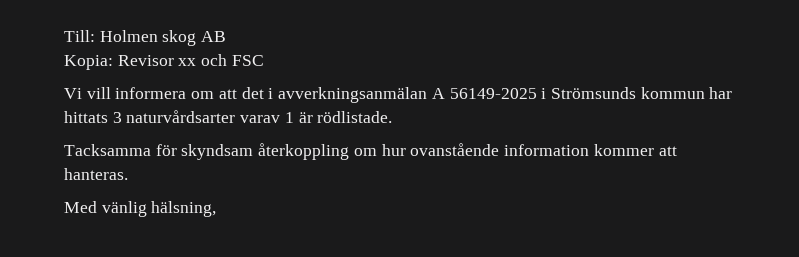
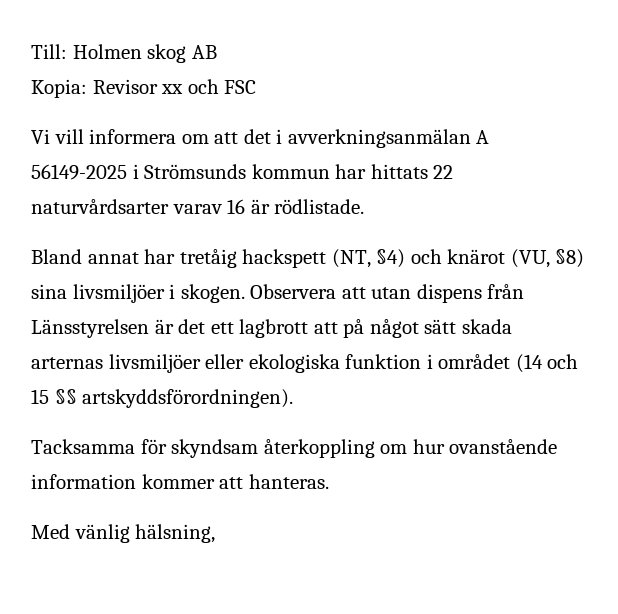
- Vi vill informera om att det i avverkningsanmälan A 56149-2025 i Strömsunds kommun har hittats 3 naturvårdsarter varav 1 är rödlistade.
+ Vi vill informera om att det i avverkningsanmälan A 56149-2025 i Strömsunds kommun har hittats 22 naturvårdsarter varav 16 är rödlistade.
+ Bland annat har tretåig hackspett (NT, §4) och knärot (VU, §8) sina livsmiljöer i skogen. Observera att utan dispens från Länsstyrelsen är det ett lagbrott att på något sätt skada arternas livsmiljöer eller ekologiska funktion i området (14 och 15 §§ artskyddsförordningen).

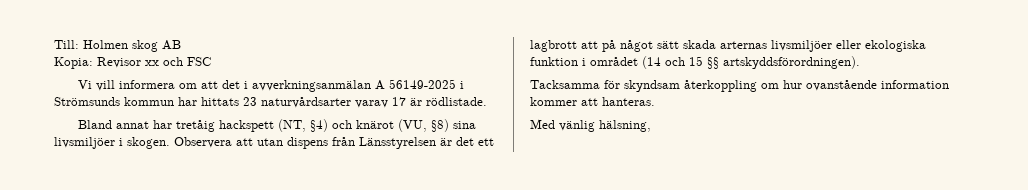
- Vi vill informera om att det i avverkningsanmälan A 56149-2025 i Strömsunds kommun har hittats 22 naturvårdsarter varav 16 är rödlistade.
+ Vi vill informera om att det i avverkningsanmälan A 56149-2025 i Strömsunds kommun har hittats 23 naturvårdsarter varav 17 är rödlistade.

